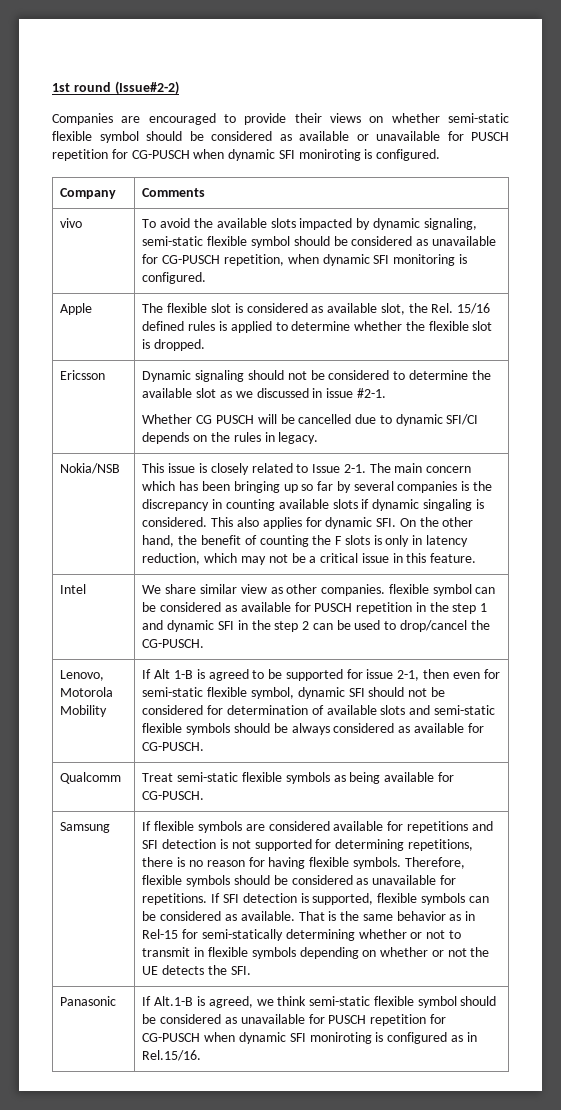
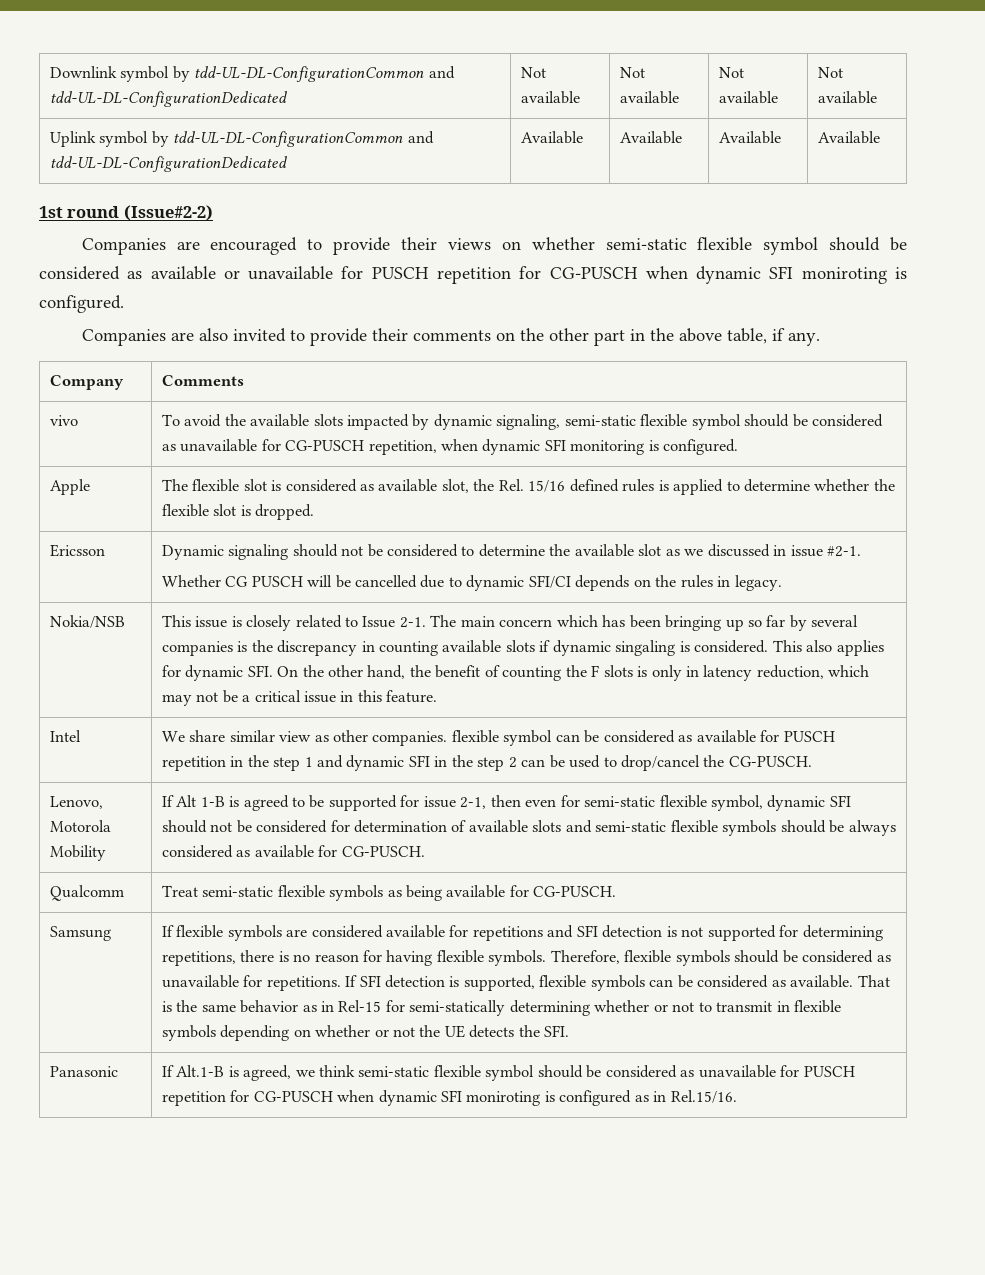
+ Downlink symbol by tdd-UL-DL-ConfigurationCommon and tdd-UL-DL-ConfigurationDedicated | Not available | Not available | Not available | Not available
+ Uplink symbol by tdd-UL-DL-ConfigurationCommon and tdd-UL-DL-ConfigurationDedicated | Available | Available | Available | Available
+ Companies are also invited to provide their comments on the other part in the above table, if any.

